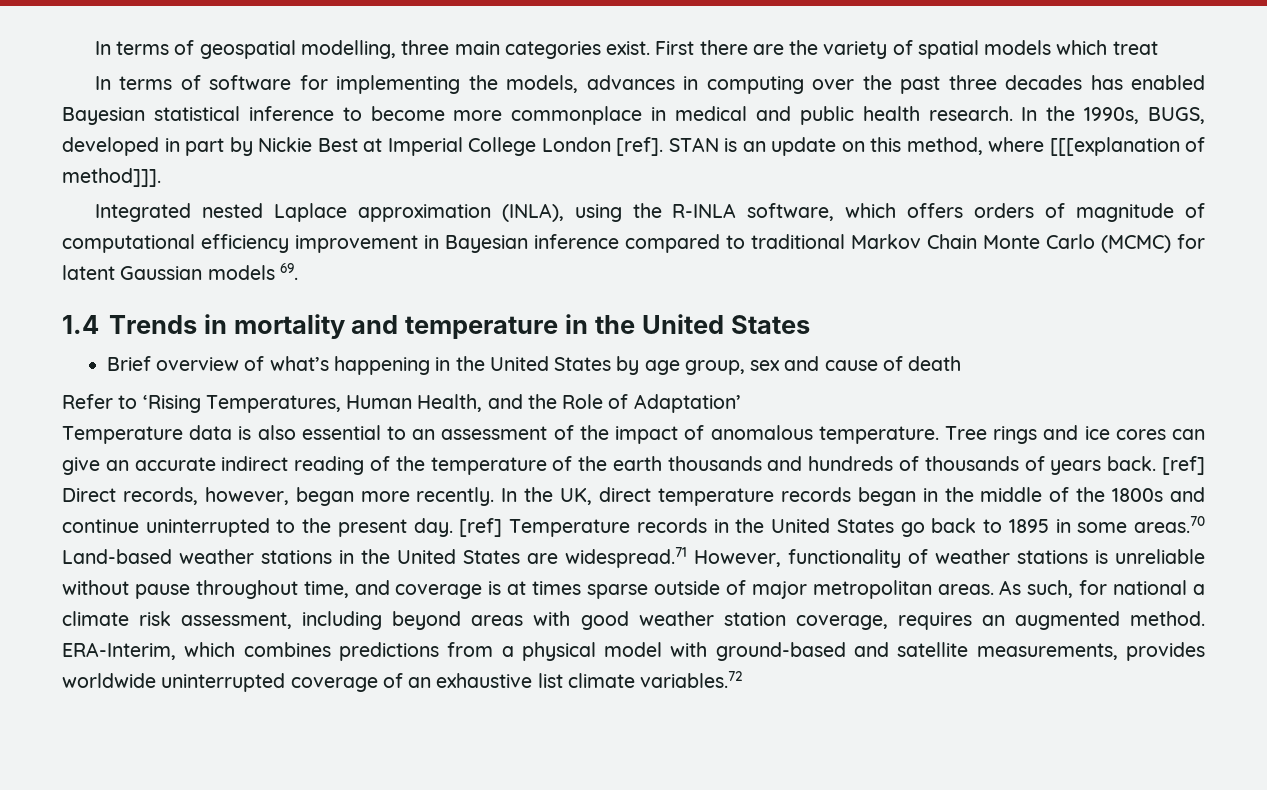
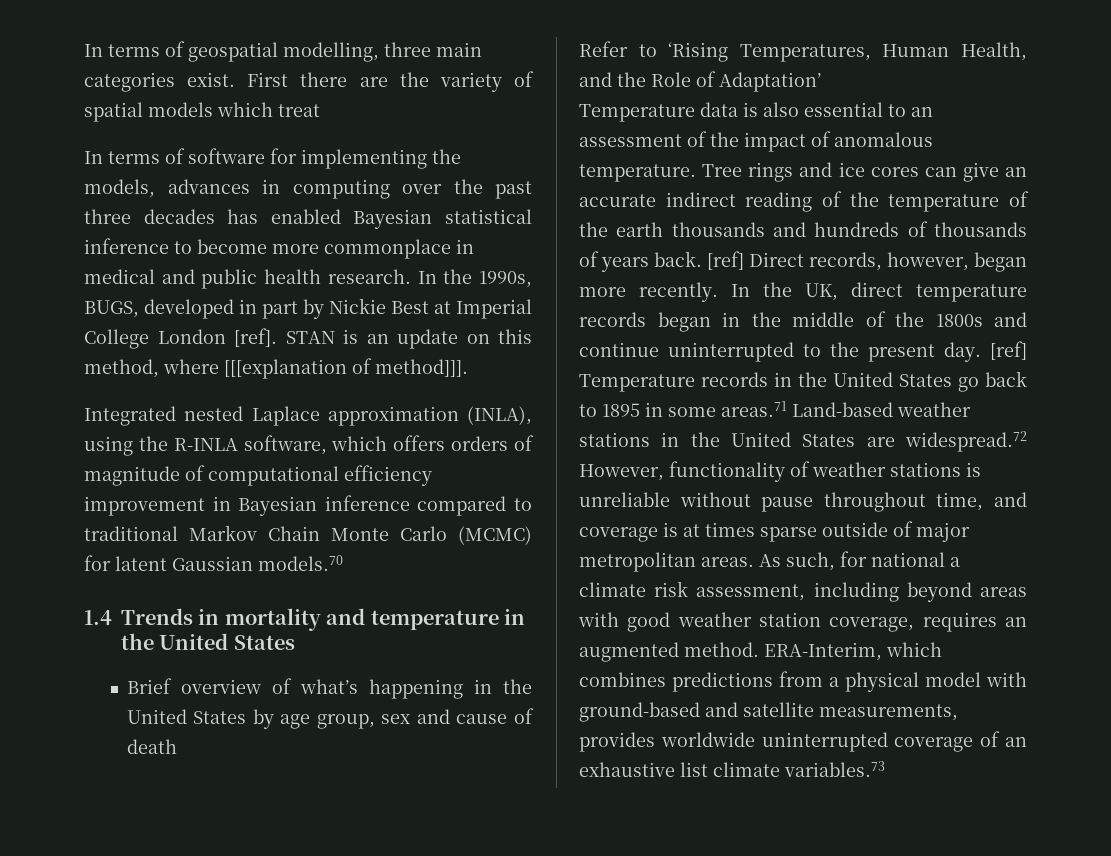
- Integrated nested Laplace approximation (INLA), using the R-INLA software, which offers orders of magnitude of computational efficiency improvement in Bayesian inference compared to traditional Markov Chain Monte Carlo (MCMC) for latent Gaussian models 69.
+ Integrated nested Laplace approximation (INLA), using the R-INLA software, which offers orders of magnitude of computational efficiency improvement in Bayesian inference compared to traditional Markov Chain Monte Carlo (MCMC) for latent Gaussian models.70
- [ref] Temperature records in the United States go back to 1895 in some areas.70 Land-based weather stations in the United States are widespread.71 However, functionality of weather stations is unreliable without pause throughout time, and coverage is at times sparse outside of major metropolitan areas.
+ [ref] Temperature records in the United States go back to 1895 in some areas.71 Land-based weather stations in the United States are widespread.72 However, functionality of weather stations is unreliable without pause throughout time, and coverage is at times sparse outside of major metropolitan areas.
- ERA-Interim, which combines predictions from a physical model with ground-based and satellite measurements, provides worldwide uninterrupted coverage of an exhaustive list climate variables.72
+ ERA-Interim, which combines predictions from a physical model with ground-based and satellite measurements, provides worldwide uninterrupted coverage of an exhaustive list climate variables.73

